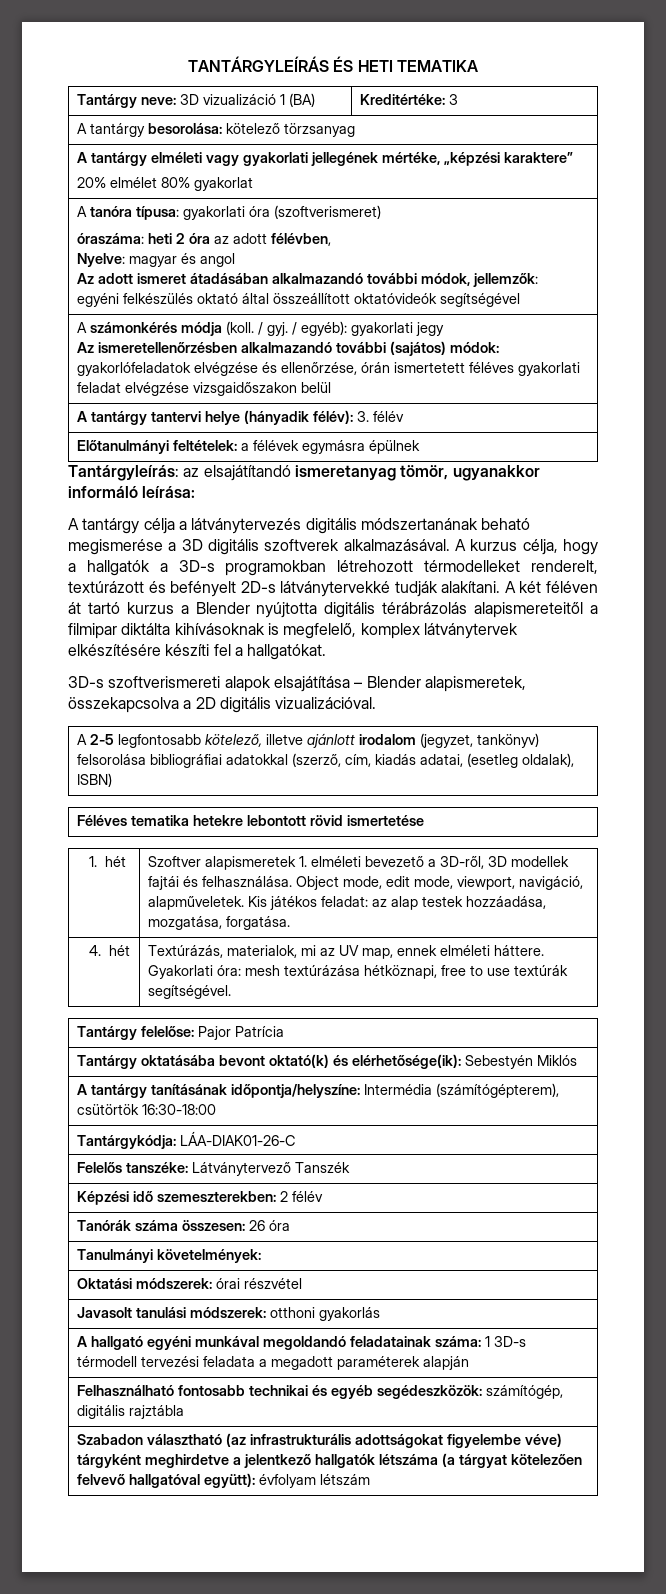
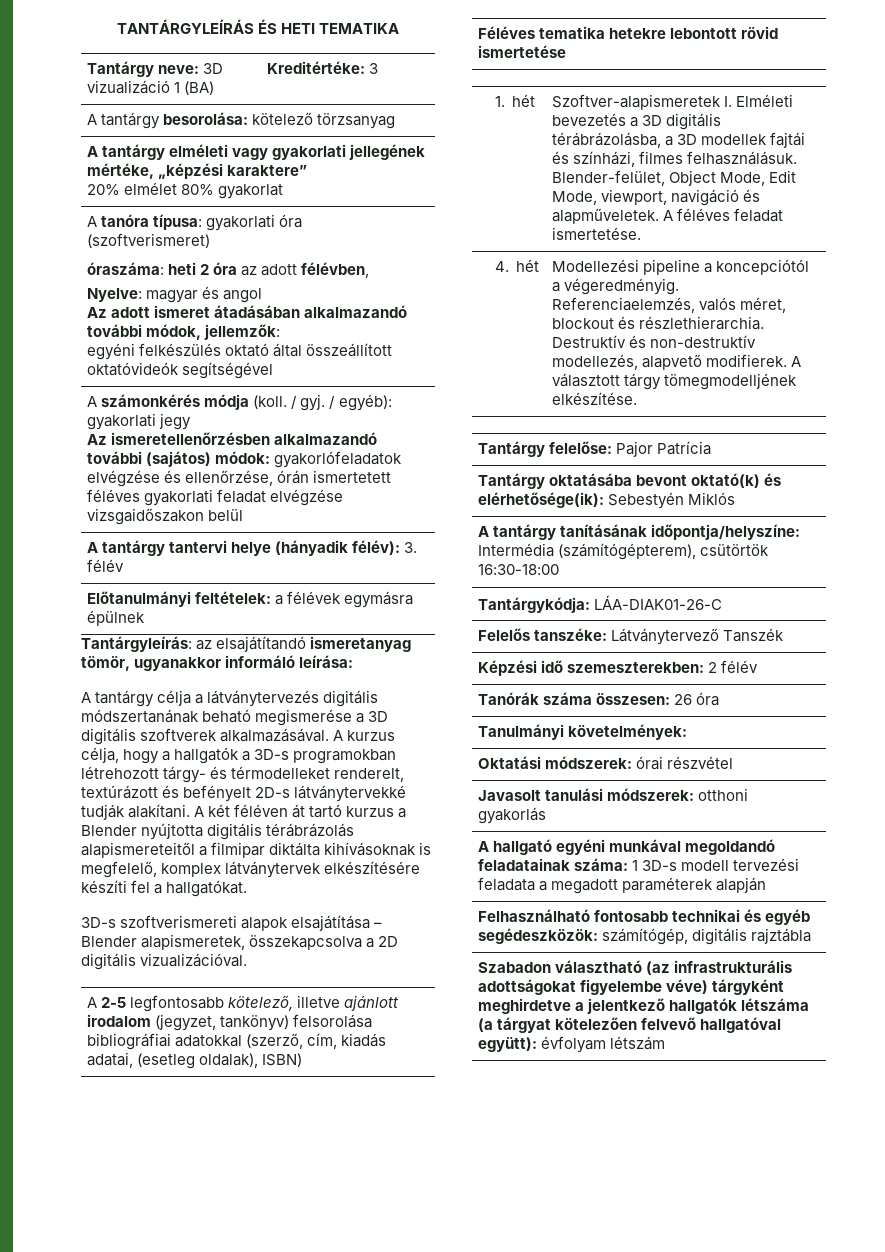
- A kurzus célja, hogy a hallgatók a 3D-s programokban létrehozott térmodelleket renderelt, textúrázott és befényelt 2D-s látványtervekké tudják alakítani.
+ A kurzus célja, hogy a hallgatók a 3D-s programokban létrehozott tárgy- és térmodelleket renderelt, textúrázott és befényelt 2D-s látványtervekké tudják alakítani.
- 1. hét | Szoftver alapismeretek 1. elméleti bevezető a 3D-ről, 3D modellek fajtái és felhasználása. Object mode, edit mode, viewport, navigáció, alapműveletek. Kis játékos feladat: az alap testek hozzáadása, mozgatása, forgatása.
- 4. hét | Textúrázás, materialok, mi az UV map, ennek elméleti háttere. Gyakorlati óra: mesh textúrázása hétköznapi, free to use textúrák segítségével.
+ 1. hét | Szoftver-alapismeretek I. Elméleti bevezetés a 3D digitális térábrázolásba, a 3D modellek fajtái és színházi, filmes felhasználásuk. Blender-felület, Object Mode, Edit Mode, viewport, navigáció és alapműveletek. A féléves feladat ismertetése.
+ 4. hét | Modellezési pipeline a koncepciótól a végeredményig. Referenciaelemzés, valós méret, blockout és részlethierarchia. Destruktív és non-destruktív modellezés, alapvető modifierek. A választott tárgy tömegmodelljének elkészítése.
- A hallgató egyéni munkával megoldandó feladatainak száma: 1 3D-s térmodell tervezési feladata a megadott paraméterek alapján
+ A hallgató egyéni munkával megoldandó feladatainak száma: 1 3D-s modell tervezési feladata a megadott paraméterek alapján

